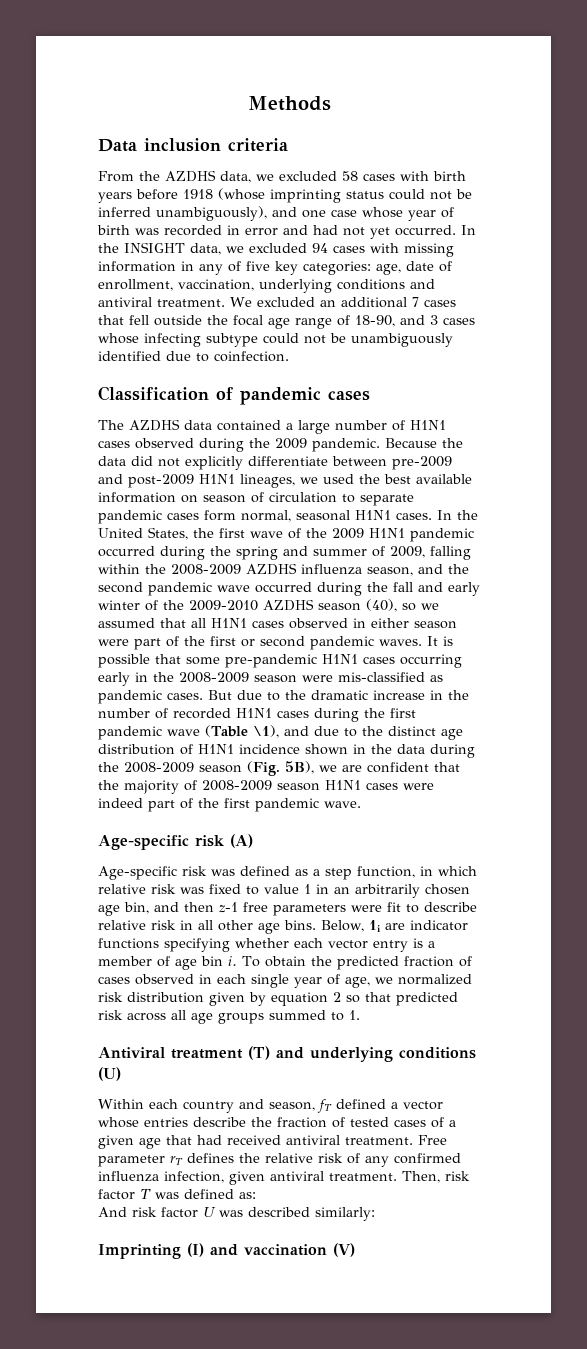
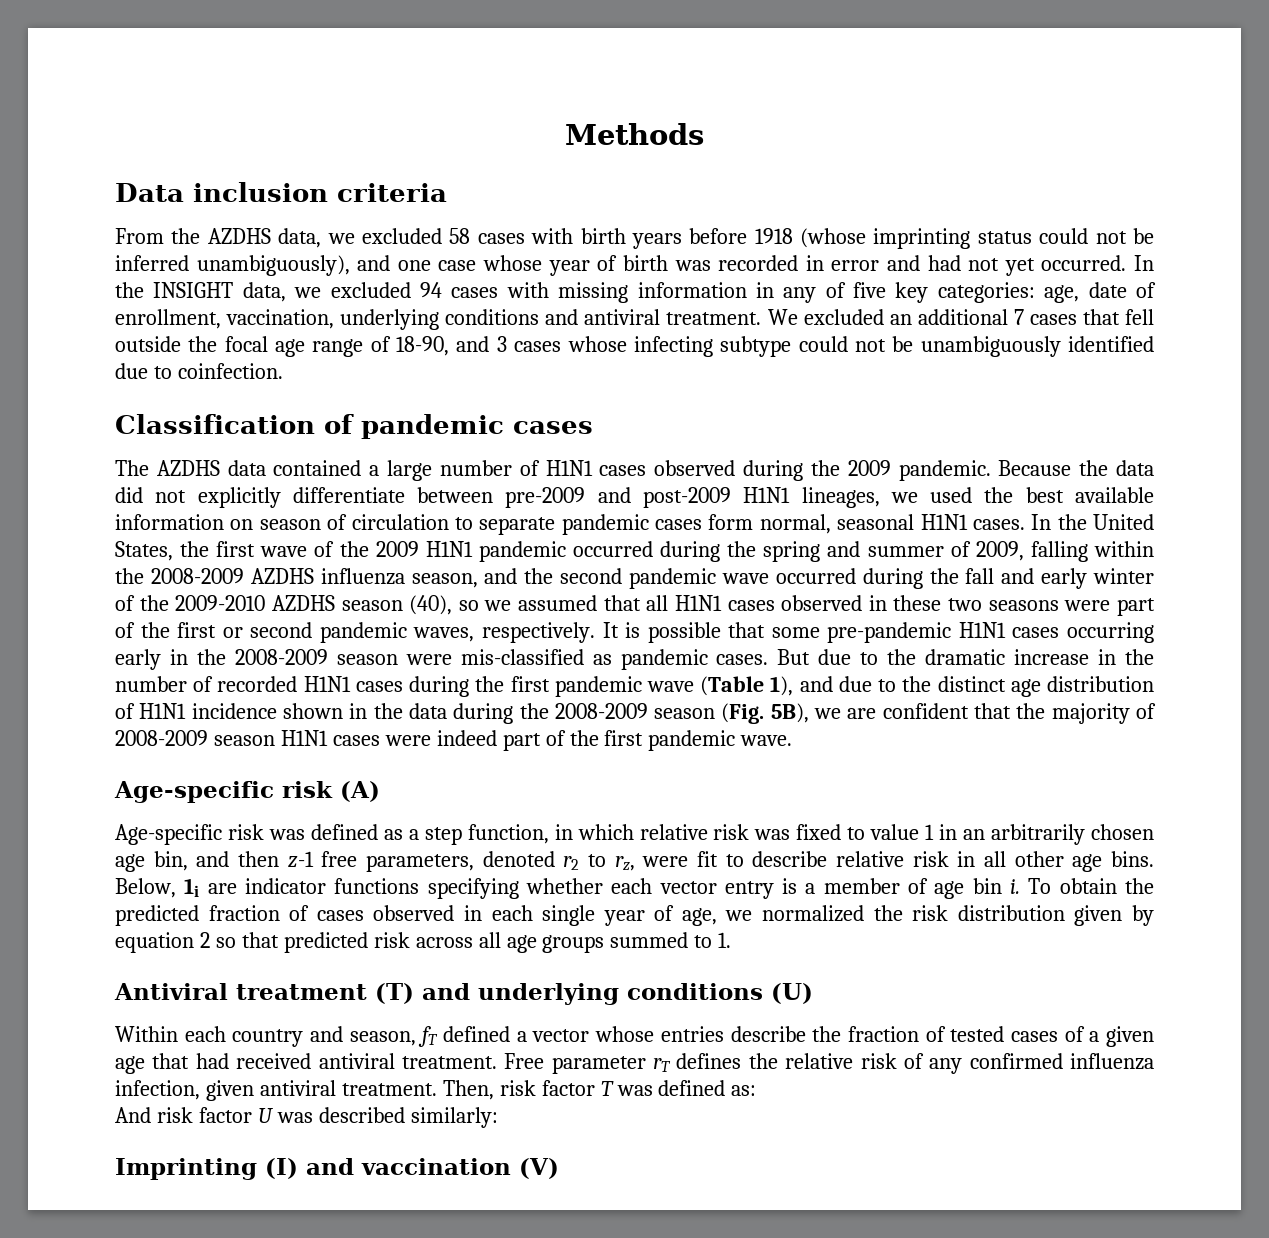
- In the United States, the first wave of the 2009 H1N1 pandemic occurred during the spring and summer of 2009, falling within the 2008-2009 AZDHS influenza season, and the second pandemic wave occurred during the fall and early winter of the 2009-2010 AZDHS season (40), so we assumed that all H1N1 cases observed in either season were part of the first or second pandemic waves.
+ In the United States, the first wave of the 2009 H1N1 pandemic occurred during the spring and summer of 2009, falling within the 2008-2009 AZDHS influenza season, and the second pandemic wave occurred during the fall and early winter of the 2009-2010 AZDHS season (40), so we assumed that all H1N1 cases observed in these two seasons were part of the first or second pandemic waves, respectively.
- But due to the dramatic increase in the number of recorded H1N1 cases during the first pandemic wave (Table \1), and due to the distinct age distribution of H1N1 incidence shown in the data during the 2008-2009 season (Fig. 5B), we are confident that the majority of 2008-2009 season H1N1 cases were indeed part of the first pandemic wave.
+ But due to the dramatic increase in the number of recorded H1N1 cases during the first pandemic wave (Table 1), and due to the distinct age distribution of H1N1 incidence shown in the data during the 2008-2009 season (Fig. 5B), we are confident that the majority of 2008-2009 season H1N1 cases were indeed part of the first pandemic wave.
- Age-specific risk was defined as a step function, in which relative risk was fixed to value 1 in an arbitrarily chosen age bin, and then z-1 free parameters were fit to describe relative risk in all other age bins.
+ Age-specific risk was defined as a step function, in which relative risk was fixed to value 1 in an arbitrarily chosen age bin, and then z-1 free parameters, denoted r2 to rz, were fit to describe relative risk in all other age bins.
- To obtain the predicted fraction of cases observed in each single year of age, we normalized risk distribution given by equation 2 so that predicted risk across all age groups summed to 1.
+ To obtain the predicted fraction of cases observed in each single year of age, we normalized the risk distribution given by equation 2 so that predicted risk across all age groups summed to 1.

